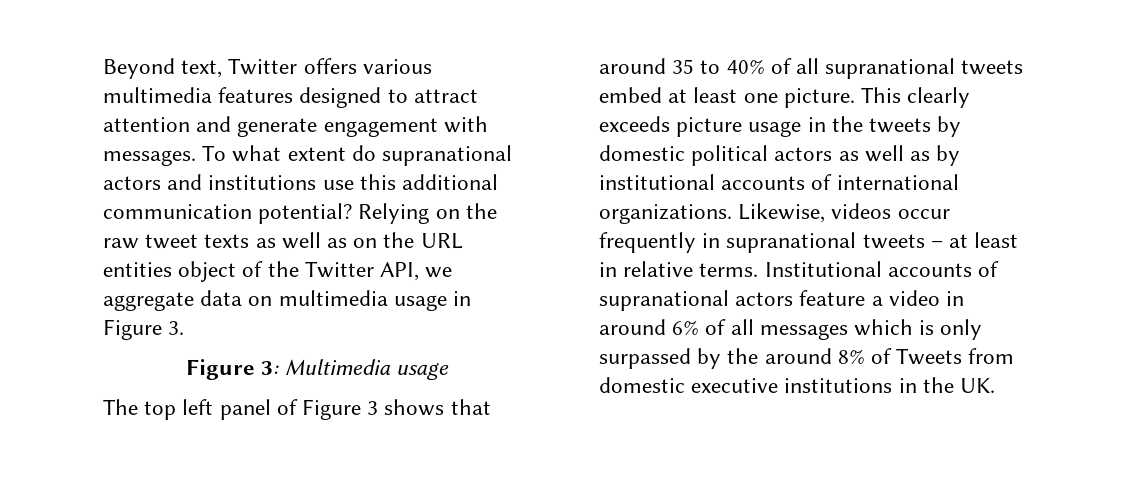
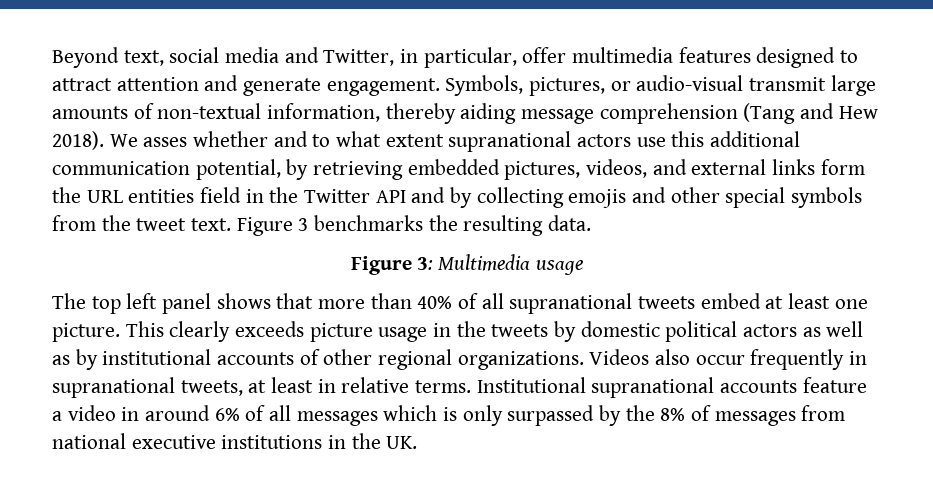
- Beyond text, Twitter offers various multimedia features designed to attract attention and generate engagement with messages. To what extent do supranational actors and institutions use this additional communication potential? Relying on the raw tweet texts as well as on the URL entities object of the Twitter API, we aggregate data on multimedia usage in Figure 3.
+ Beyond text, social media and Twitter, in particular, offer multimedia features designed to attract attention and generate engagement. Symbols, pictures, or audio-visual transmit large amounts of non-textual information, thereby aiding message comprehension (Tang and Hew 2018). We asses whether and to what extent supranational actors use this additional communication potential, by retrieving embedded pictures, videos, and external links form the URL entities field in the Twitter API and by collecting emojis and other special symbols from the tweet text. Figure 3 benchmarks the resulting data.
- The top left panel of Figure 3 shows that around 35 to 40% of all supranational tweets embed at least one picture.
+ The top left panel shows that more than 40% of all supranational tweets embed at least one picture.
- This clearly exceeds picture usage in the tweets by domestic political actors as well as by institutional accounts of international organizations. Likewise, videos occur frequently in supranational tweets – at least in relative terms.
+ This clearly exceeds picture usage in the tweets by domestic political actors as well as by institutional accounts of other regional organizations. Videos also occur frequently in supranational tweets, at least in relative terms.
- Institutional accounts of supranational actors feature a video in around 6% of all messages which is only surpassed by the around 8% of Tweets from domestic executive institutions in the UK.
+ Institutional supranational accounts feature a video in around 6% of all messages which is only surpassed by the 8% of messages from national executive institutions in the UK.

